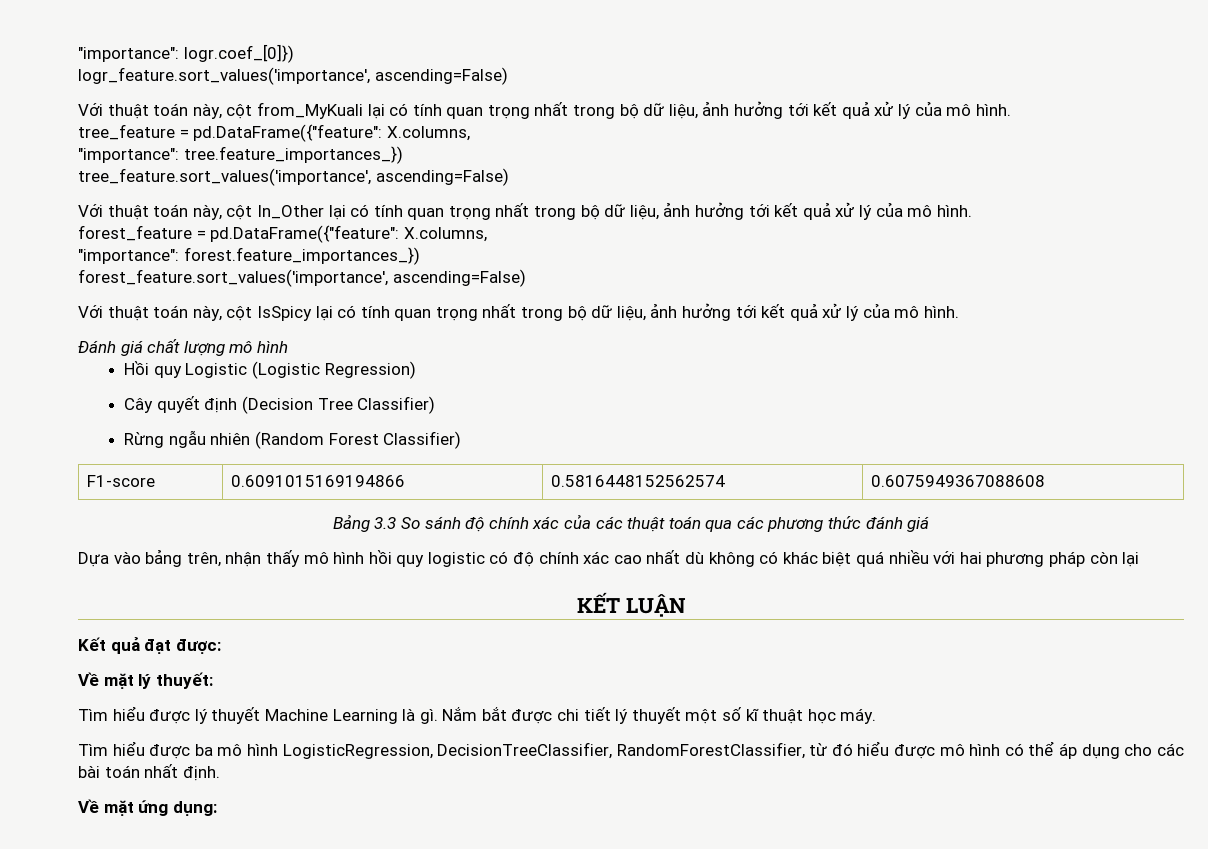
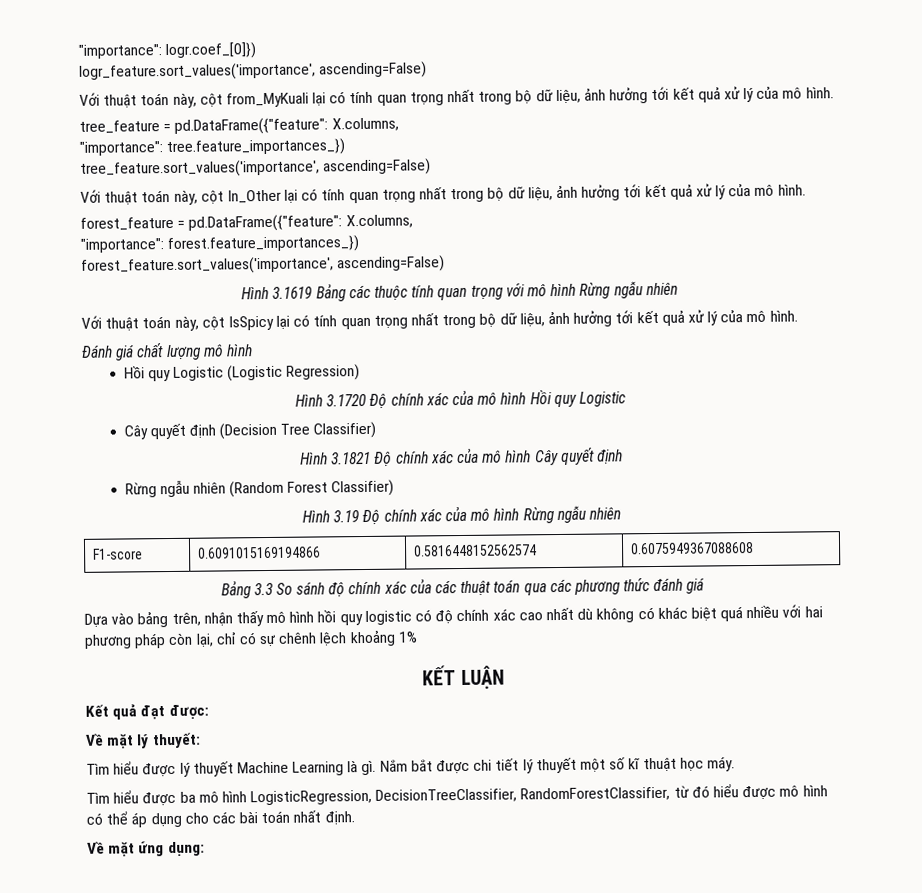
+ Hình 3.1619 Bảng các thuộc tính quan trọng với mô hình Rừng ngẫu nhiên
+ Hình 3.1720 Độ chính xác của mô hình Hồi quy Logistic
+ Hình 3.1821 Độ chính xác của mô hình Cây quyết định
+ Hình 3.19 Độ chính xác của mô hình Rừng ngẫu nhiên
- Dựa vào bảng trên, nhận thấy mô hình hồi quy logistic có độ chính xác cao nhất dù không có khác biệt quá nhiều với hai phương pháp còn lại
+ Dựa vào bảng trên, nhận thấy mô hình hồi quy logistic có độ chính xác cao nhất dù không có khác biệt quá nhiều với hai phương pháp còn lại, chỉ có sự chênh lệch khoảng 1%

